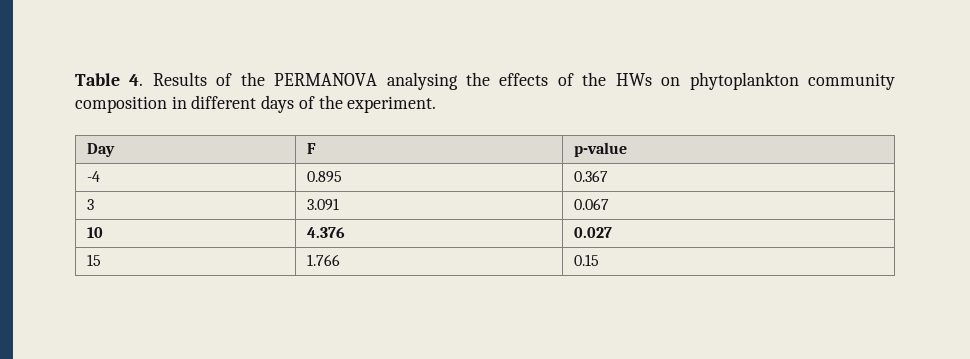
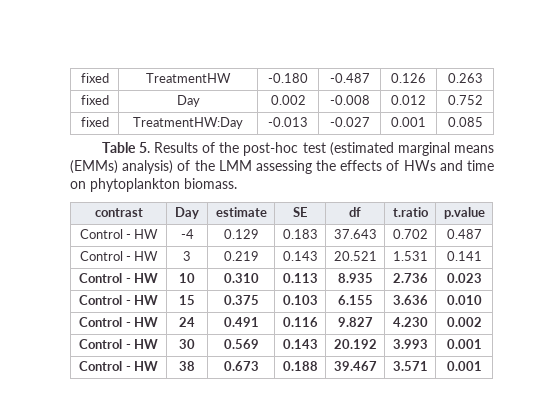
- Table 4. Results of the PERMANOVA analysing the effects of the HWs on phytoplankton community composition in different days of the experiment.
- Day | F | p-value
- -4 | 0.895 | 0.367
- 3 | 3.091 | 0.067
- 10 | 4.376 | 0.027
- 15 | 1.766 | 0.15
+ fixed | TreatmentHW | -0.180 | -0.487 | 0.126 | 0.263
+ fixed | Day | 0.002 | -0.008 | 0.012 | 0.752
+ fixed | TreatmentHW:Day | -0.013 | -0.027 | 0.001 | 0.085
+ Table 5. Results of the post-hoc test (estimated marginal means (EMMs) analysis) of the LMM assessing the effects of HWs and time on phytoplankton biomass.
+ contrast | Day | estimate | SE | df | t.ratio | p.value
+ Control - HW | -4 | 0.129 | 0.183 | 37.643 | 0.702 | 0.487
+ Control - HW | 3 | 0.219 | 0.143 | 20.521 | 1.531 | 0.141
+ Control - HW | 10 | 0.310 | 0.113 | 8.935 | 2.736 | 0.023
+ Control - HW | 15 | 0.375 | 0.103 | 6.155 | 3.636 | 0.010
+ Control - HW | 24 | 0.491 | 0.116 | 9.827 | 4.230 | 0.002
+ Control - HW | 30 | 0.569 | 0.143 | 20.192 | 3.993 | 0.001
+ Control - HW | 38 | 0.673 | 0.188 | 39.467 | 3.571 | 0.001

